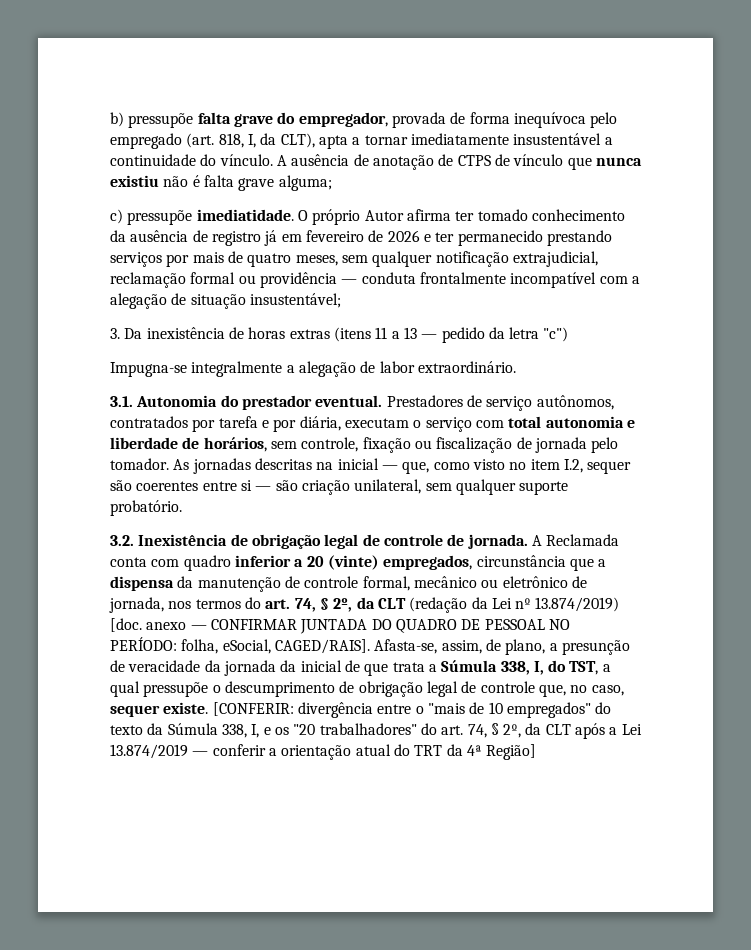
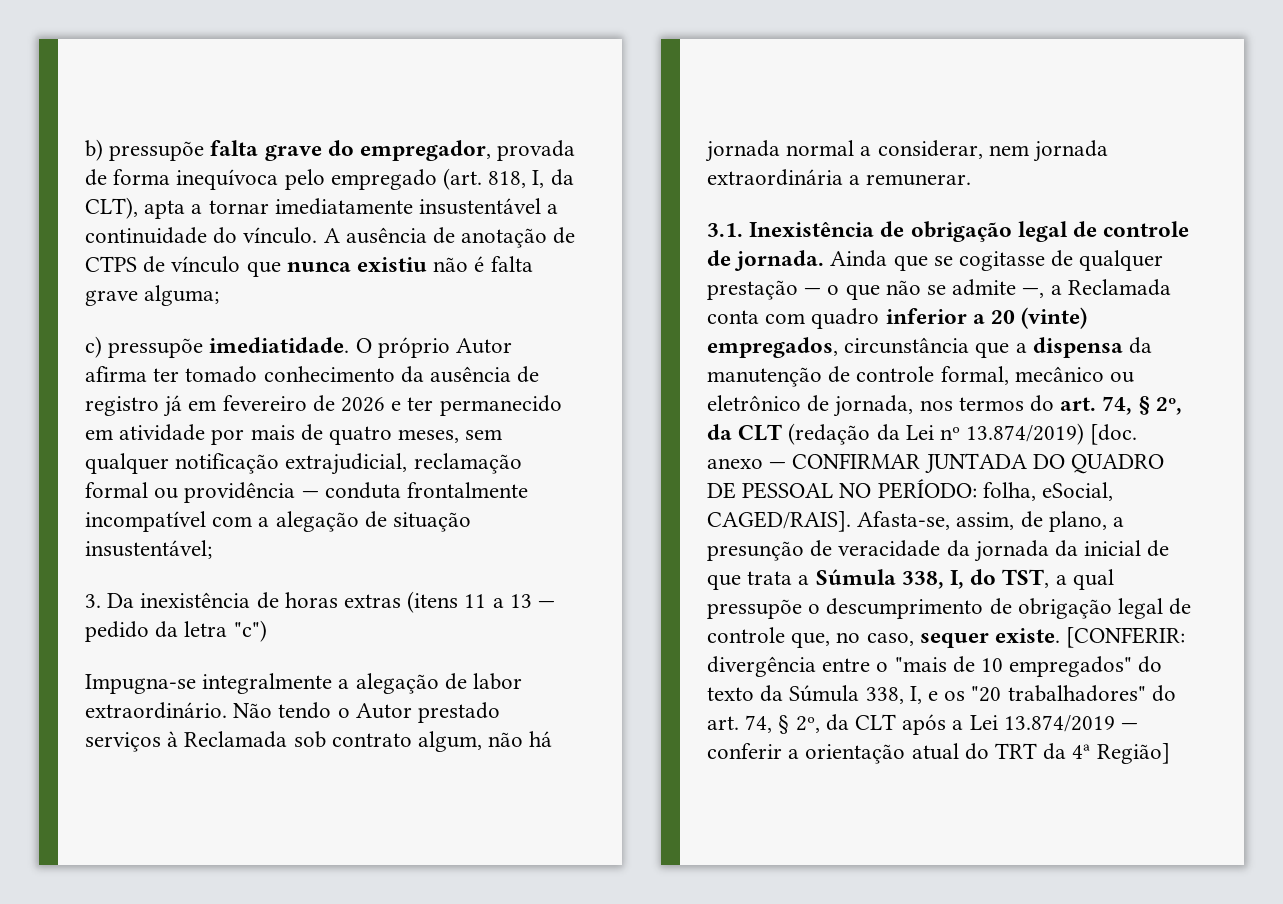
- O próprio Autor afirma ter tomado conhecimento da ausência de registro já em fevereiro de 2026 e ter permanecido prestando serviços por mais de quatro meses, sem qualquer notificação extrajudicial, reclamação formal ou providência — conduta frontalmente incompatível com a alegação de situação insustentável;
+ O próprio Autor afirma ter tomado conhecimento da ausência de registro já em fevereiro de 2026 e ter permanecido em atividade por mais de quatro meses, sem qualquer notificação extrajudicial, reclamação formal ou providência — conduta frontalmente incompatível com a alegação de situação insustentável;
- Impugna-se integralmente a alegação de labor extraordinário.
- 3.1. Autonomia do prestador eventual. Prestadores de serviço autônomos, contratados por tarefa e por diária, executam o serviço com total autonomia e liberdade de horários, sem controle, fixação ou fiscalização de jornada pelo tomador. As jornadas descritas na inicial — que, como visto no item I.2, sequer são coerentes entre si — são criação unilateral, sem qualquer suporte probatório.
- 3.2. Inexistência de obrigação legal de controle de jornada.
+ Impugna-se integralmente a alegação de labor extraordinário. Não tendo o Autor prestado serviços à Reclamada sob contrato algum, não há jornada normal a considerar, nem jornada extraordinária a remunerar.
+ 3.1. Inexistência de obrigação legal de controle de jornada.
- A Reclamada conta com quadro inferior a 20 (vinte) empregados, circunstância que a dispensa da manutenção de controle formal, mecânico ou eletrônico de jornada, nos termos do art. 74, § 2º, da CLT (redação da Lei nº 13.874/2019) [doc. anexo — CONFIRMAR JUNTADA DO QUADRO DE PESSOAL NO PERÍODO: folha, eSocial, CAGED/RAIS].
+ Ainda que se cogitasse de qualquer prestação — o que não se admite —, a Reclamada conta com quadro inferior a 20 (vinte) empregados, circunstância que a dispensa da manutenção de controle formal, mecânico ou eletrônico de jornada, nos termos do art. 74, § 2º, da CLT (redação da Lei nº 13.874/2019) [doc. anexo — CONFIRMAR JUNTADA DO QUADRO DE PESSOAL NO PERÍODO: folha, eSocial, CAGED/RAIS].

